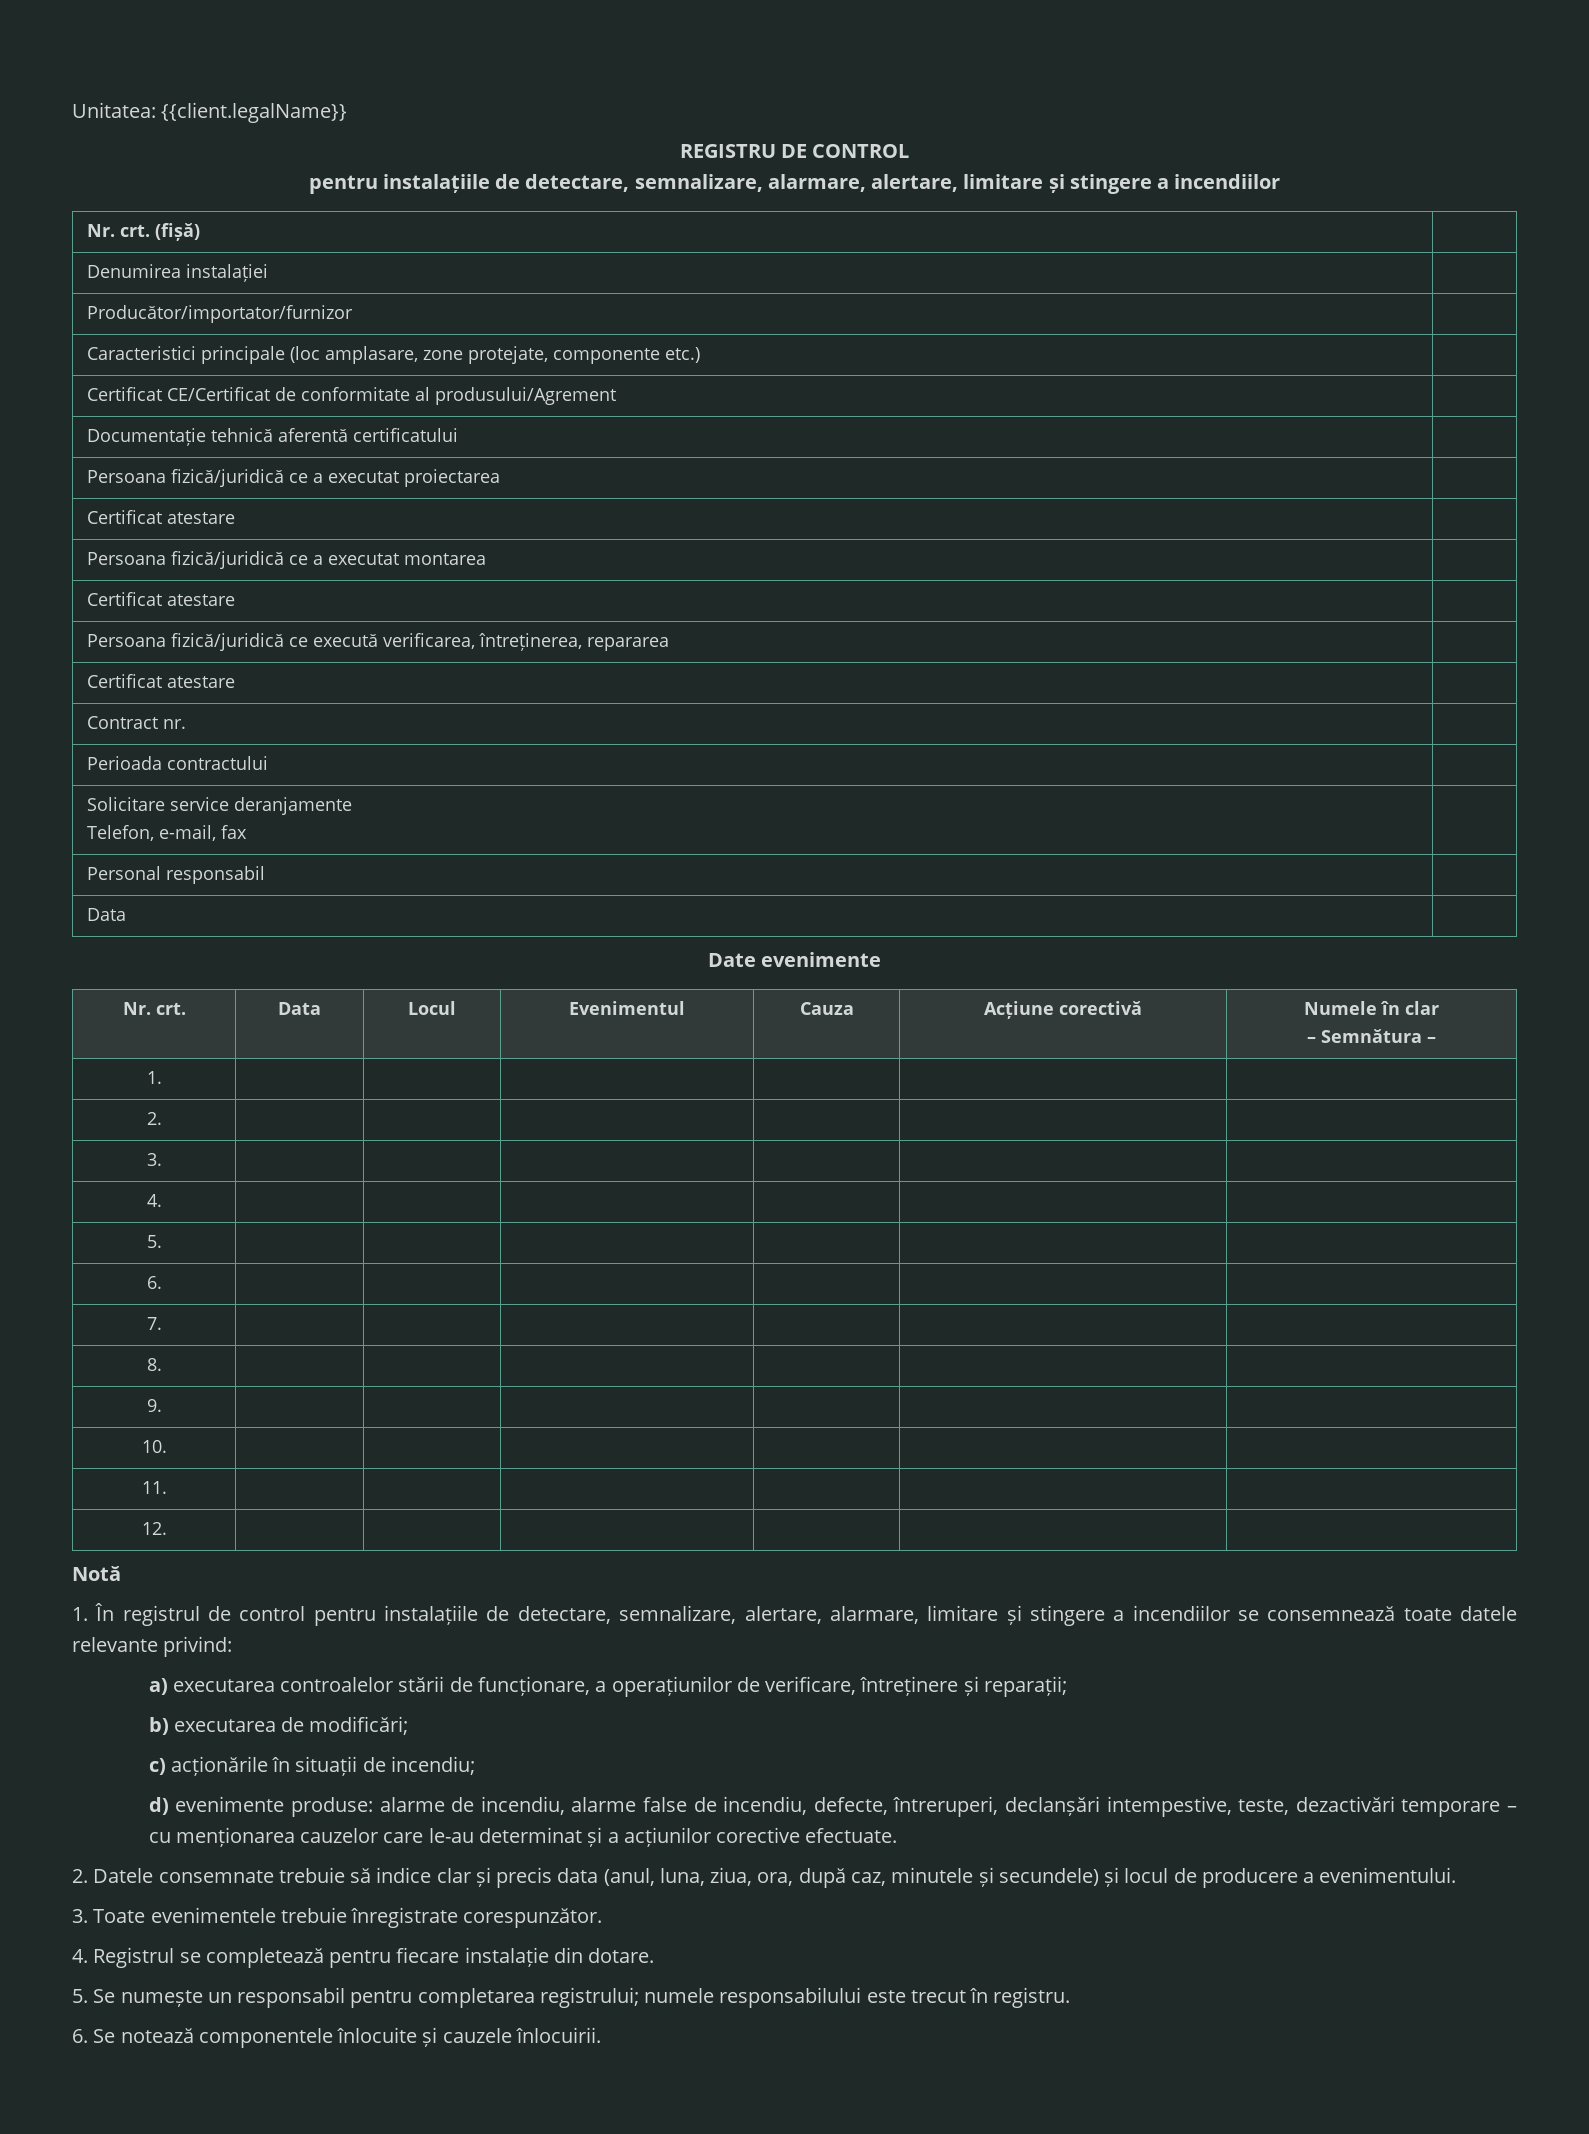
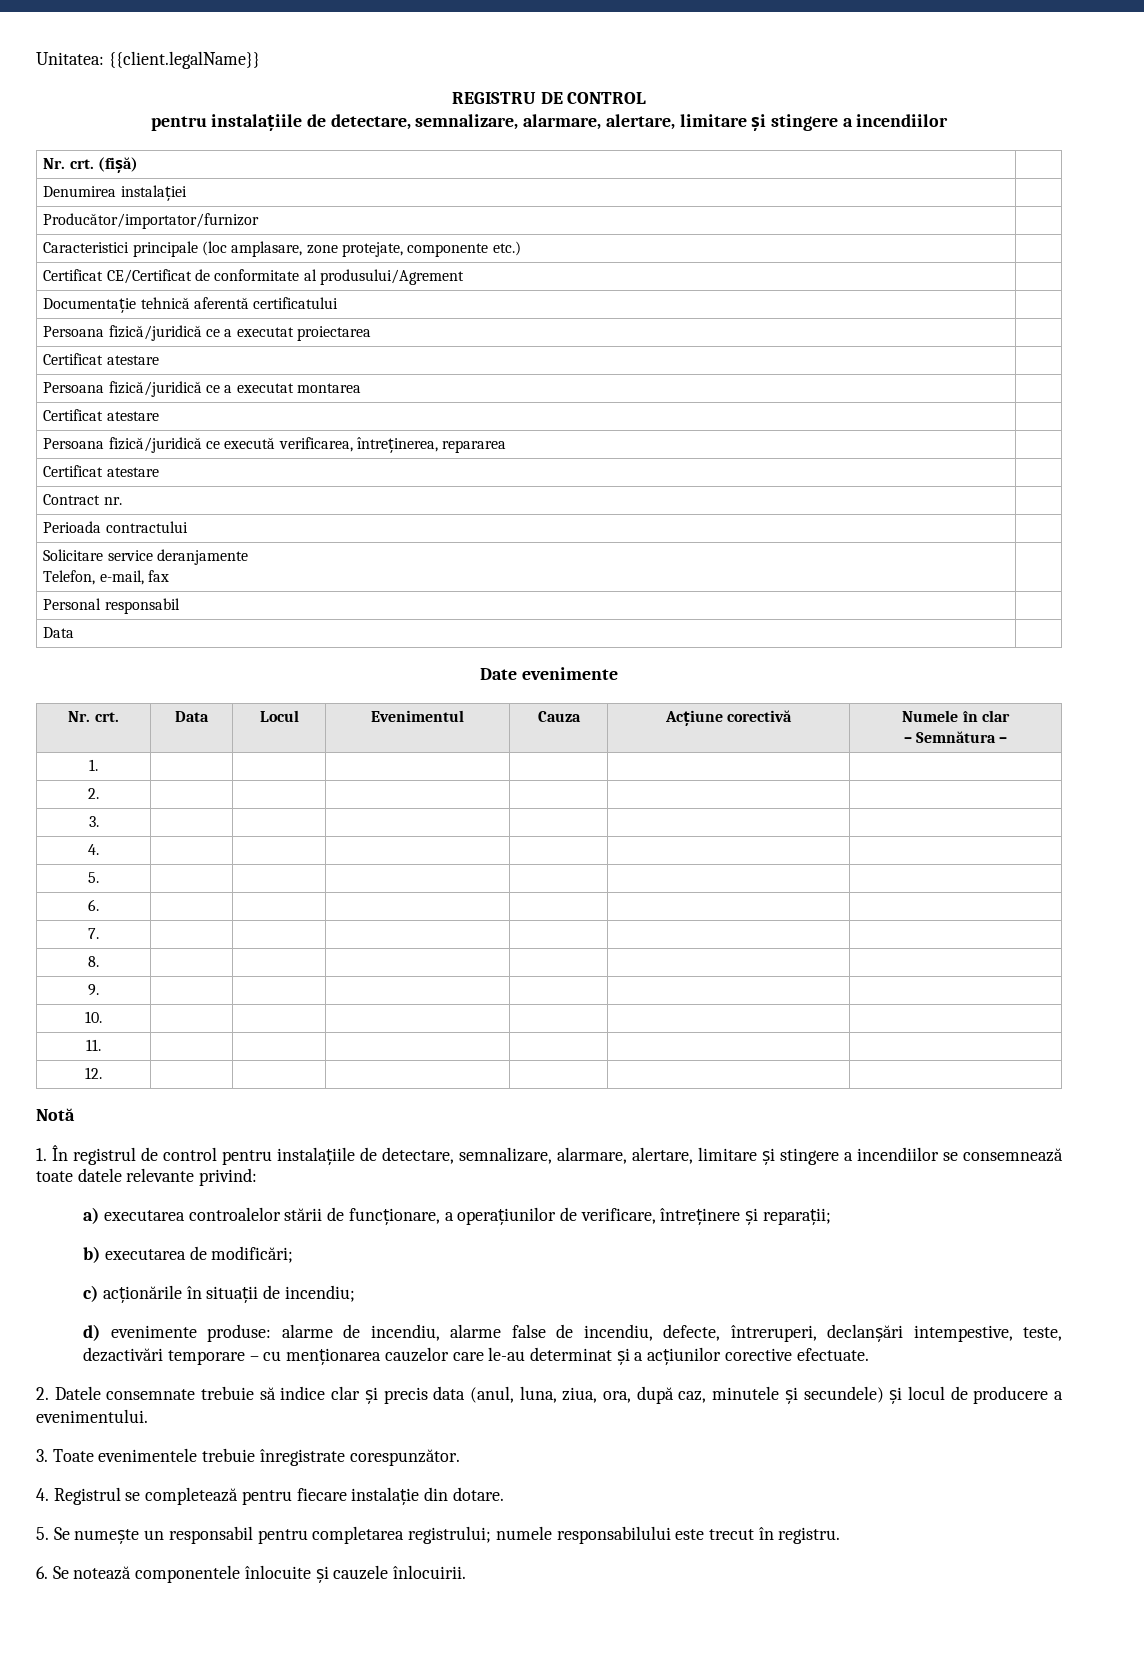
- 1. În registrul de control pentru instalațiile de detectare, semnalizare, alertare, alarmare, limitare și stingere a incendiilor se consemnează toate datele relevante privind:
+ 1. În registrul de control pentru instalațiile de detectare, semnalizare, alarmare, alertare, limitare și stingere a incendiilor se consemnează toate datele relevante privind:

